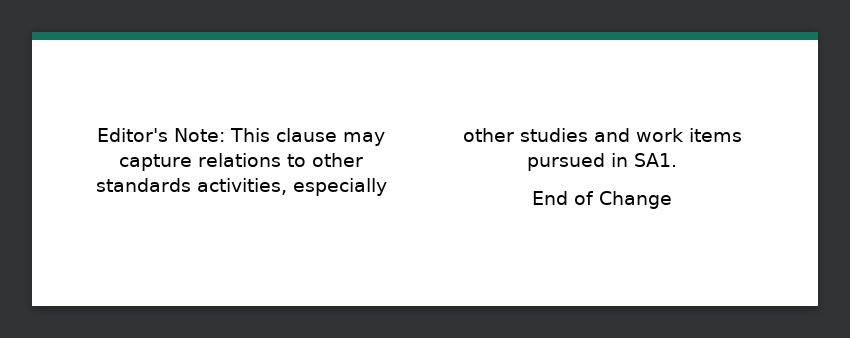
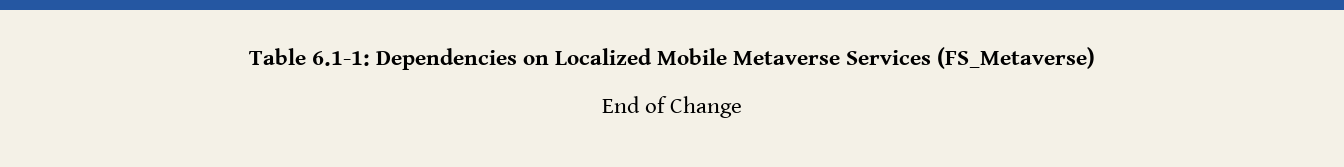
- Editor's Note: This clause may capture relations to other standards activities, especially other studies and work items pursued in SA1.
+ Table 6.1-1: Dependencies on Localized Mobile Metaverse Services (FS_Metaverse)

